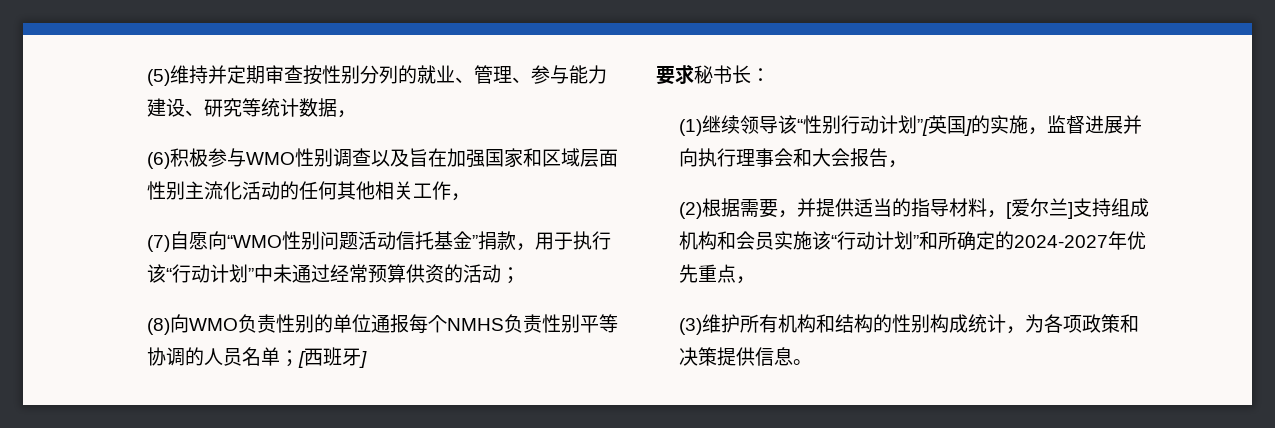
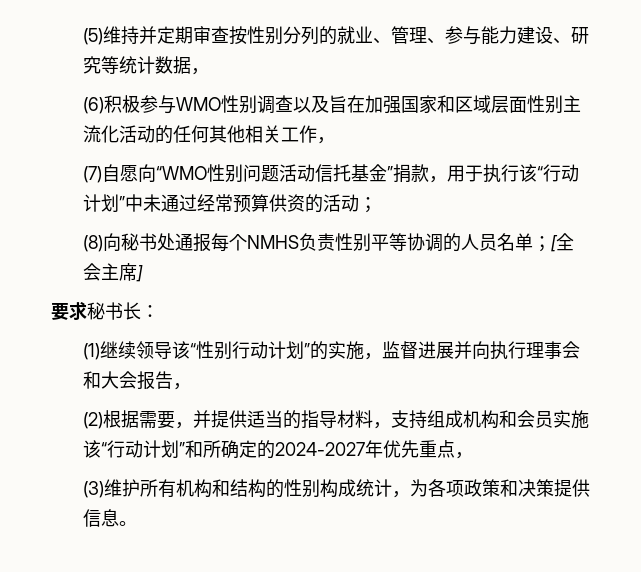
- (8)向WMO负责性别的单位通报每个NMHS负责性别平等协调的人员名单；[西班牙]
+ (8)向秘书处通报每个NMHS负责性别平等协调的人员名单；[全会主席]
- (1)继续领导该“性别行动计划”[英国]的实施，监督进展并向执行理事会和大会报告，
+ (1)继续领导该“性别行动计划”的实施，监督进展并向执行理事会和大会报告，
- (2)根据需要，并提供适当的指导材料，[爱尔兰]支持组成机构和会员实施该“行动计划”和所确定的2024-2027年优先重点，
+ (2)根据需要，并提供适当的指导材料，支持组成机构和会员实施该“行动计划”和所确定的2024-2027年优先重点，

